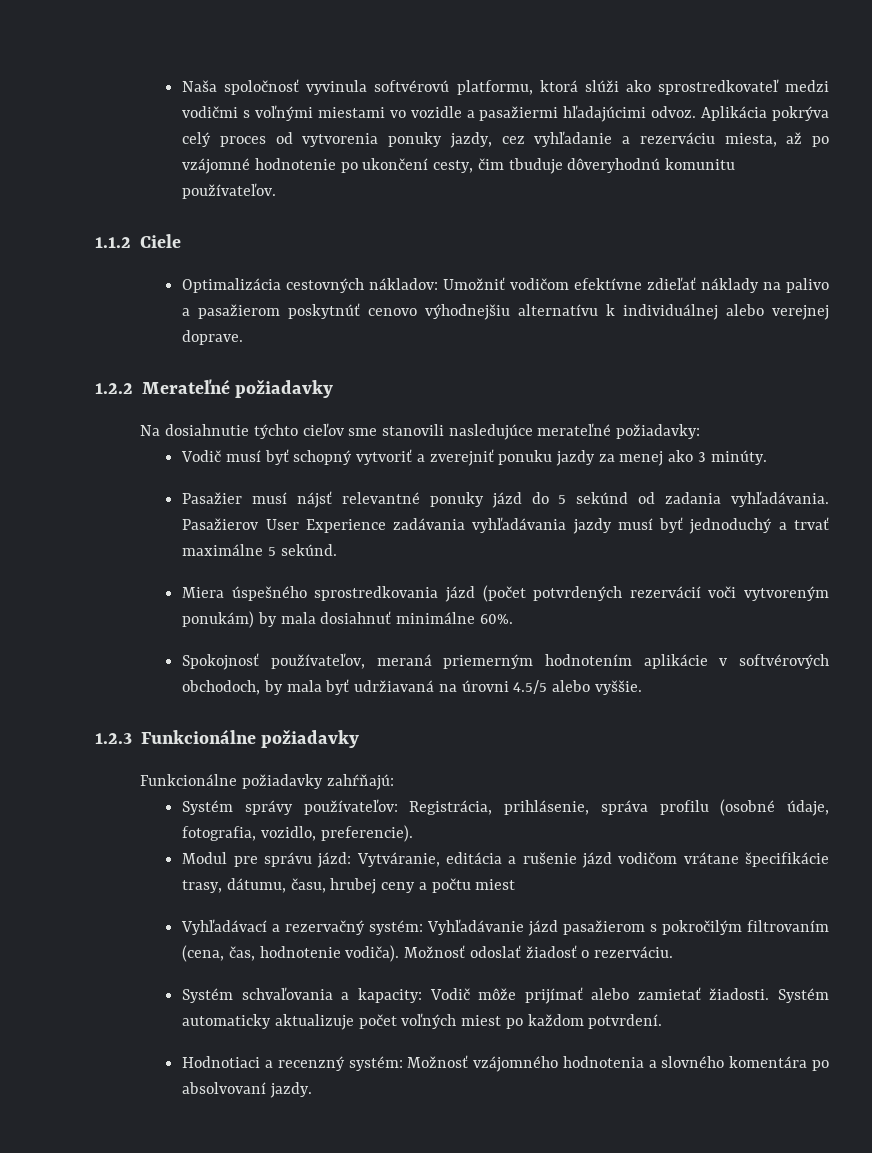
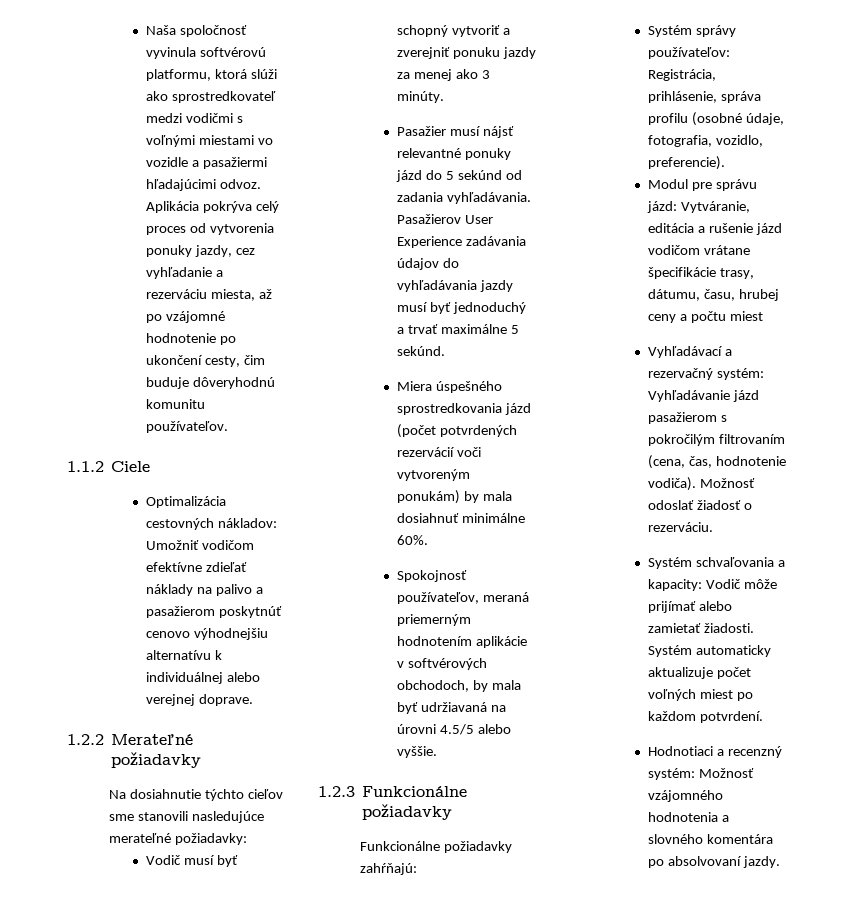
- Aplikácia pokrýva celý proces od vytvorenia ponuky jazdy, cez vyhľadanie a rezerváciu miesta, až po vzájomné hodnotenie po ukončení cesty, čim tbuduje dôveryhodnú komunitu používateľov.
+ Aplikácia pokrýva celý proces od vytvorenia ponuky jazdy, cez vyhľadanie a rezerváciu miesta, až po vzájomné hodnotenie po ukončení cesty, čim buduje dôveryhodnú komunitu používateľov.
- Pasažierov User Experience zadávania vyhľadávania jazdy musí byť jednoduchý a trvať maximálne 5 sekúnd.
+ Pasažierov User Experience zadávania údajov do vyhľadávania jazdy musí byť jednoduchý a trvať maximálne 5 sekúnd.

